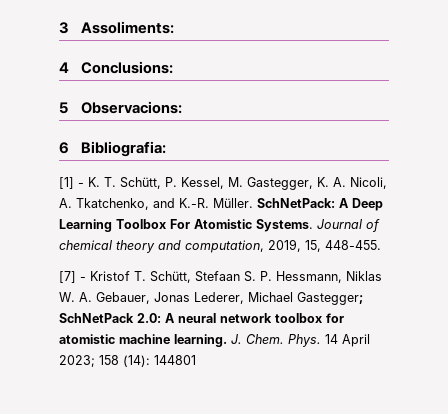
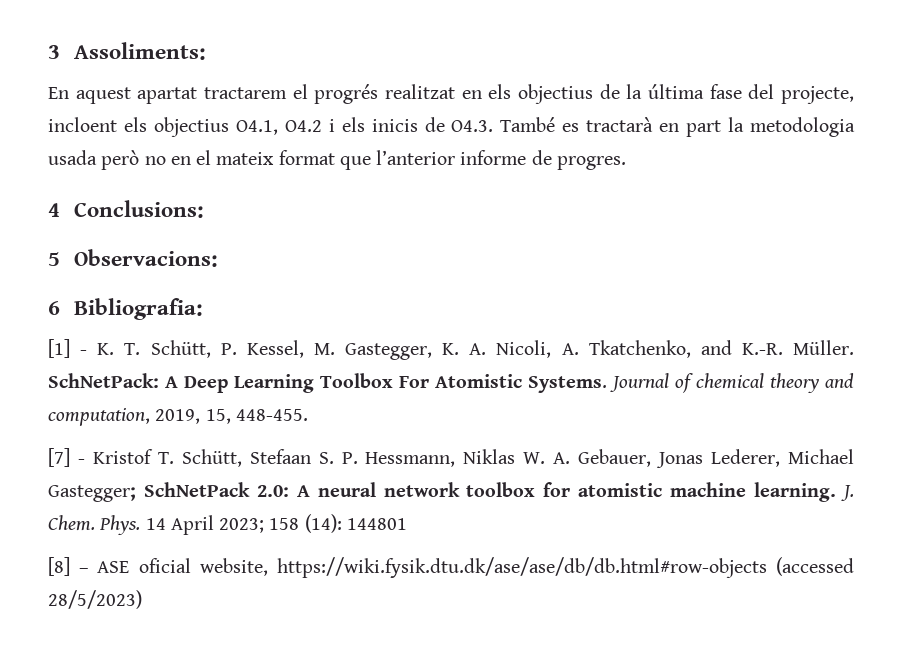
+ En aquest apartat tractarem el progrés realitzat en els objectius de la última fase del projecte, incloent els objectius O4.1, O4.2 i els inicis de O4.3. També es tractarà en part la metodologia usada però no en el mateix format que l’anterior informe de progres.
+ [8] – ASE oficial website, https://wiki.fysik.dtu.dk/ase/ase/db/db.html#row-objects (accessed 28/5/2023)

